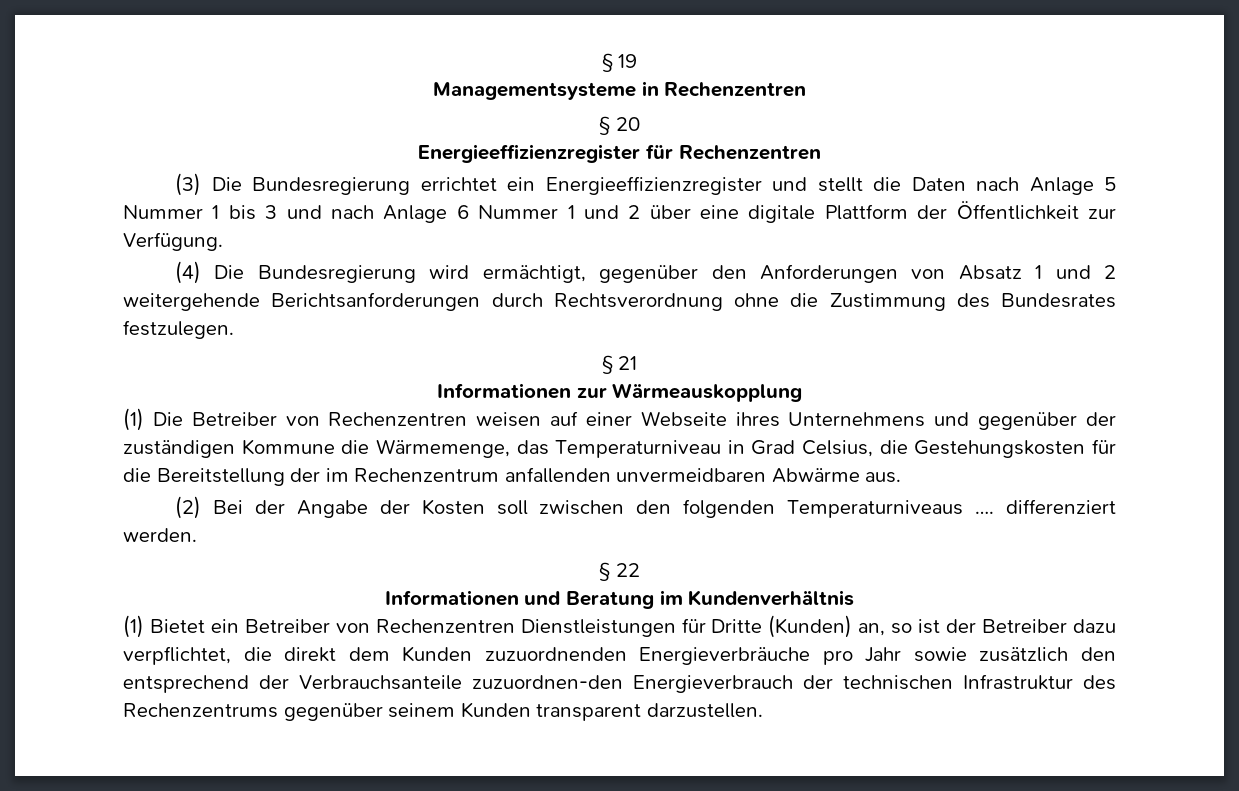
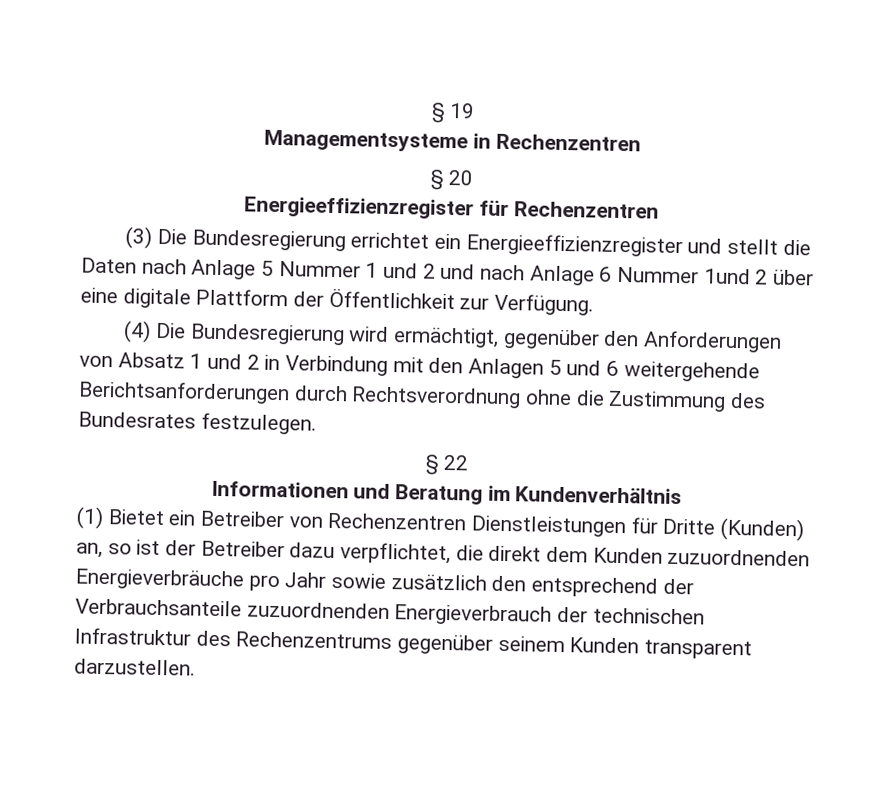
- (3) Die Bundesregierung errichtet ein Energieeffizienzregister und stellt die Daten nach Anlage 5 Nummer 1 bis 3 und nach Anlage 6 Nummer 1 und 2 über eine digitale Plattform der Öffentlichkeit zur Verfügung.
+ (3) Die Bundesregierung errichtet ein Energieeffizienzregister und stellt die Daten nach Anlage 5 Nummer 1 und 2 und nach Anlage 6 Nummer 1und 2 über eine digitale Plattform der Öffentlichkeit zur Verfügung.
- (4) Die Bundesregierung wird ermächtigt, gegenüber den Anforderungen von Absatz 1 und 2 weitergehende Berichtsanforderungen durch Rechtsverordnung ohne die Zustimmung des Bundesrates festzulegen.
+ (4) Die Bundesregierung wird ermächtigt, gegenüber den Anforderungen von Absatz 1 und 2 in Verbindung mit den Anlagen 5 und 6 weitergehende Berichtsanforderungen durch Rechtsverordnung ohne die Zustimmung des Bundesrates festzulegen.
- § 21
- Informationen zur Wärmeauskopplung
- (1) Die Betreiber von Rechenzentren weisen auf einer Webseite ihres Unternehmens und gegenüber der zuständigen Kommune die Wärmemenge, das Temperaturniveau in Grad Celsius, die Gestehungskosten für die Bereitstellung der im Rechenzentrum anfallenden unvermeidbaren Abwärme aus.
- (2) Bei der Angabe der Kosten soll zwischen den folgenden Temperaturniveaus …. differenziert werden.
- (1) Bietet ein Betreiber von Rechenzentren Dienstleistungen für Dritte (Kunden) an, so ist der Betreiber dazu verpflichtet, die direkt dem Kunden zuzuordnenden Energieverbräuche pro Jahr sowie zusätzlich den entsprechend der Verbrauchsanteile zuzuordnen-den Energieverbrauch der technischen Infrastruktur des Rechenzentrums gegenüber seinem Kunden transparent darzustellen.
+ (1) Bietet ein Betreiber von Rechenzentren Dienstleistungen für Dritte (Kunden) an, so ist der Betreiber dazu verpflichtet, die direkt dem Kunden zuzuordnenden Energieverbräuche pro Jahr sowie zusätzlich den entsprechend der Verbrauchsanteile zuzuordnenden Energieverbrauch der technischen Infrastruktur des Rechenzentrums gegenüber seinem Kunden transparent darzustellen.

